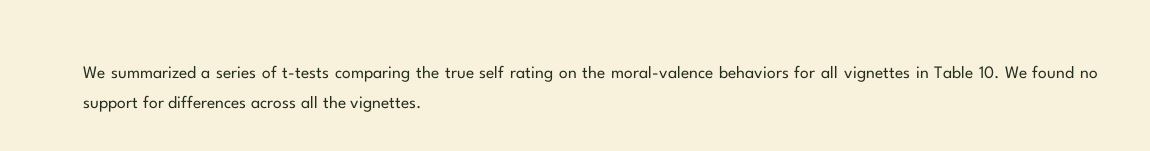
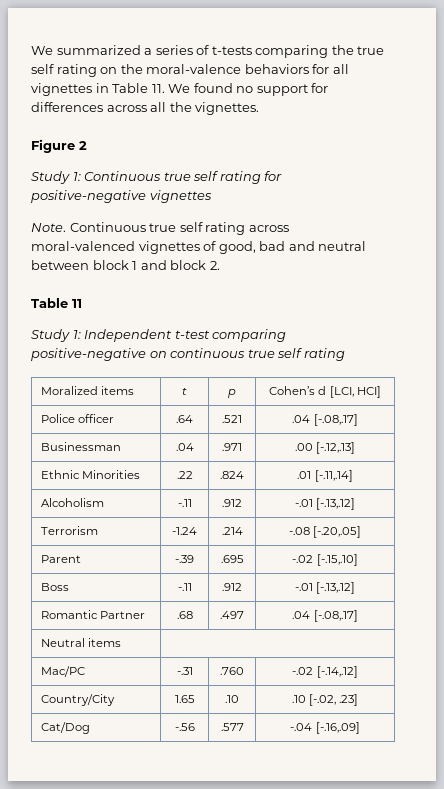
- We summarized a series of t-tests comparing the true self rating on the moral-valence behaviors for all vignettes in Table 10. We found no support for differences across all the vignettes.
+ We summarized a series of t-tests comparing the true self rating on the moral-valence behaviors for all vignettes in Table 11. We found no support for differences across all the vignettes.
+ Figure 2
+ Study 1: Continuous true self rating for positive-negative vignettes
+ Note. Continuous true self rating across moral-valenced vignettes of good, bad and neutral between block 1 and block 2.
+ Table 11
+ Study 1: Independent t-test comparing positive-negative on continuous true self rating
+ Moralized items | t | p | Cohen’s d [LCI, HCI]
+ Police officer | .64 | .521 | .04 [-.08,.17]
+ Businessman | .04 | .971 | .00 [-.12,.13]
+ Ethnic Minorities | .22 | .824 | .01 [-.11,.14]
+ Alcoholism | -.11 | .912 | -.01 [-.13,.12]
+ Terrorism | -1.24 | .214 | -.08 [-.20,.05]
+ Parent | -.39 | .695 | -.02 [-.15,.10]
+ Boss | -.11 | .912 | -.01 [-.13,.12]
+ Romantic Partner | .68 | .497 | .04 [-.08,.17]
+ Neutral items |
+ Mac/PC | -.31 | .760 | -.02 [-.14,.12]
+ Country/City | 1.65 | .10 | .10 [-.02, .23]
+ Cat/Dog | -.56 | .577 | -.04 [-.16,.09]

